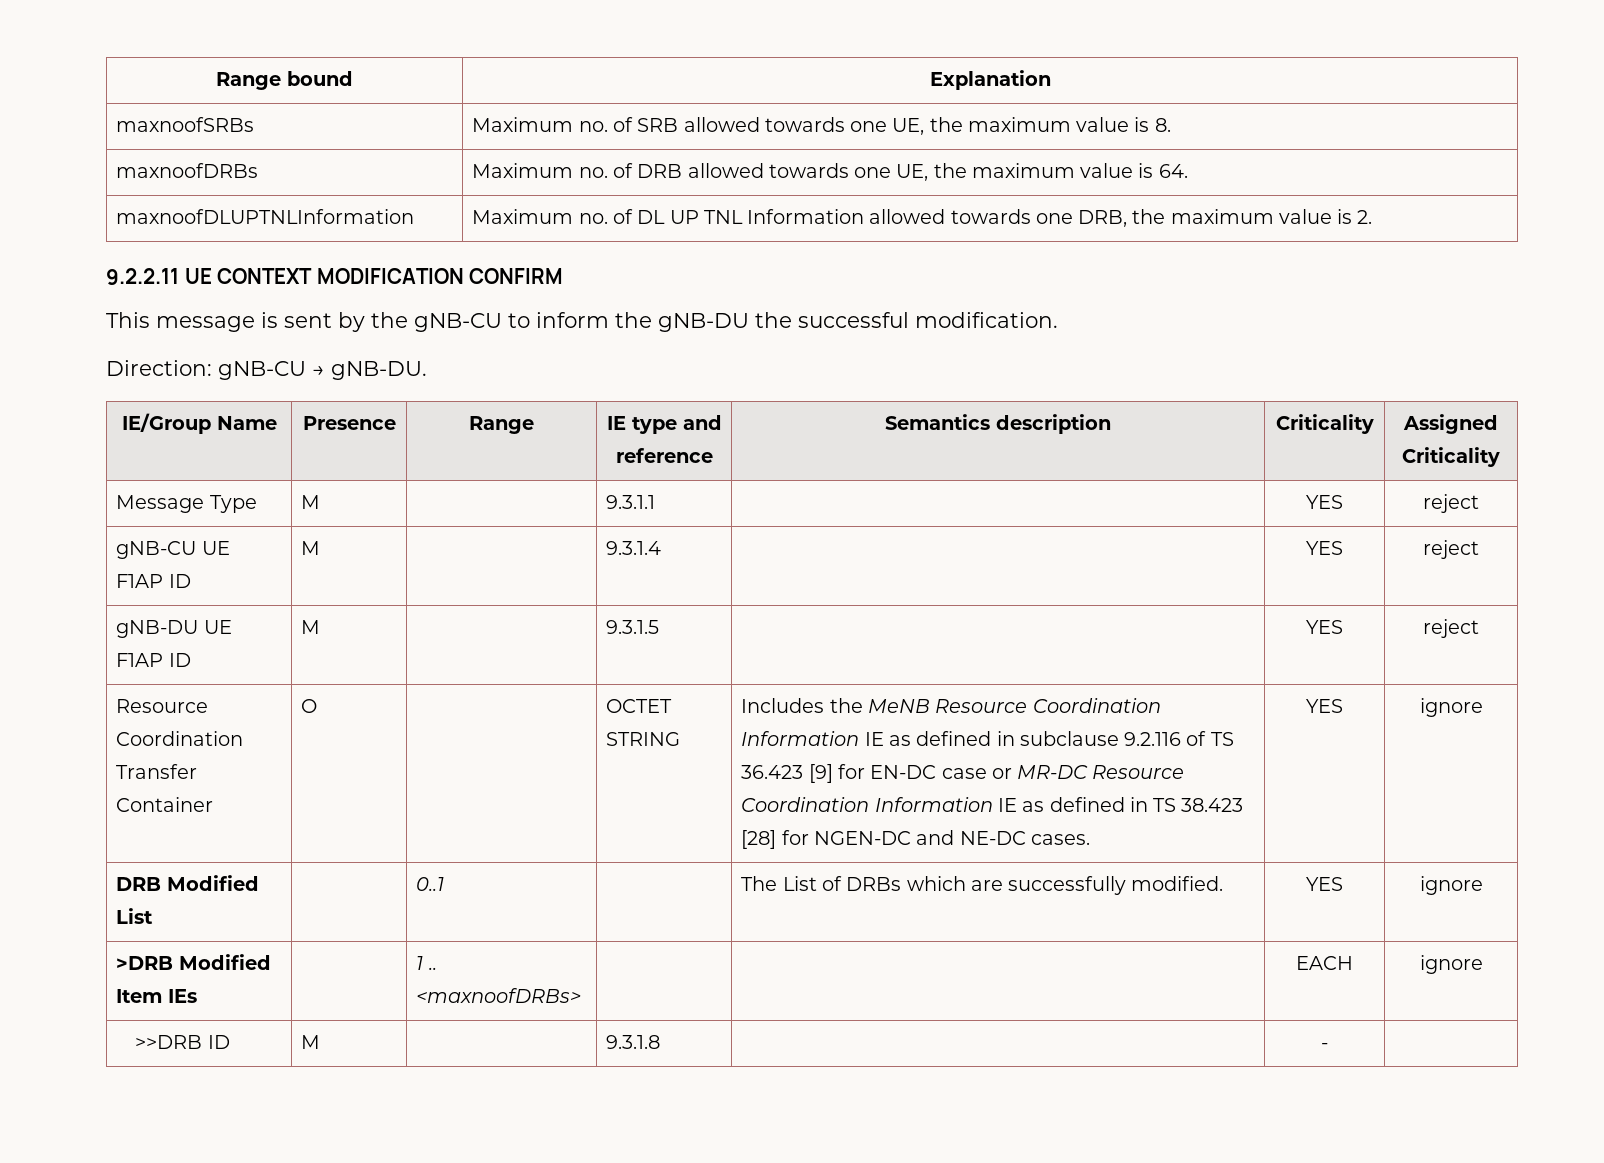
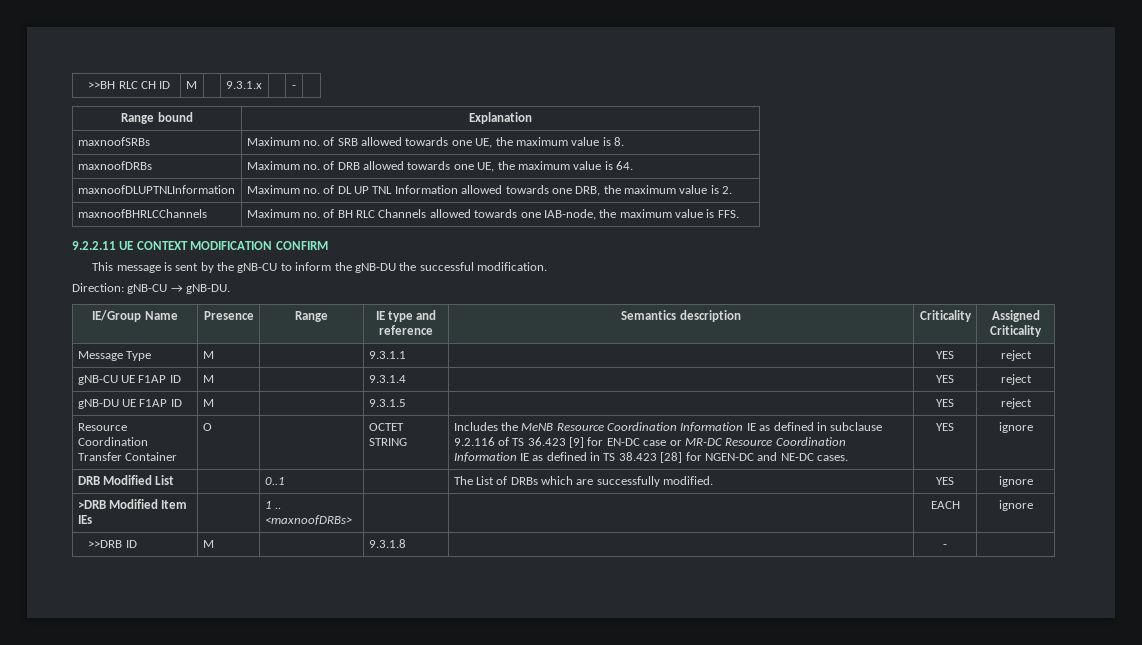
+ >>BH RLC CH ID | M | | 9.3.1.x | | - |
+ maxnoofBHRLCChannels | Maximum no. of BH RLC Channels allowed towards one IAB-node, the maximum value is FFS.

